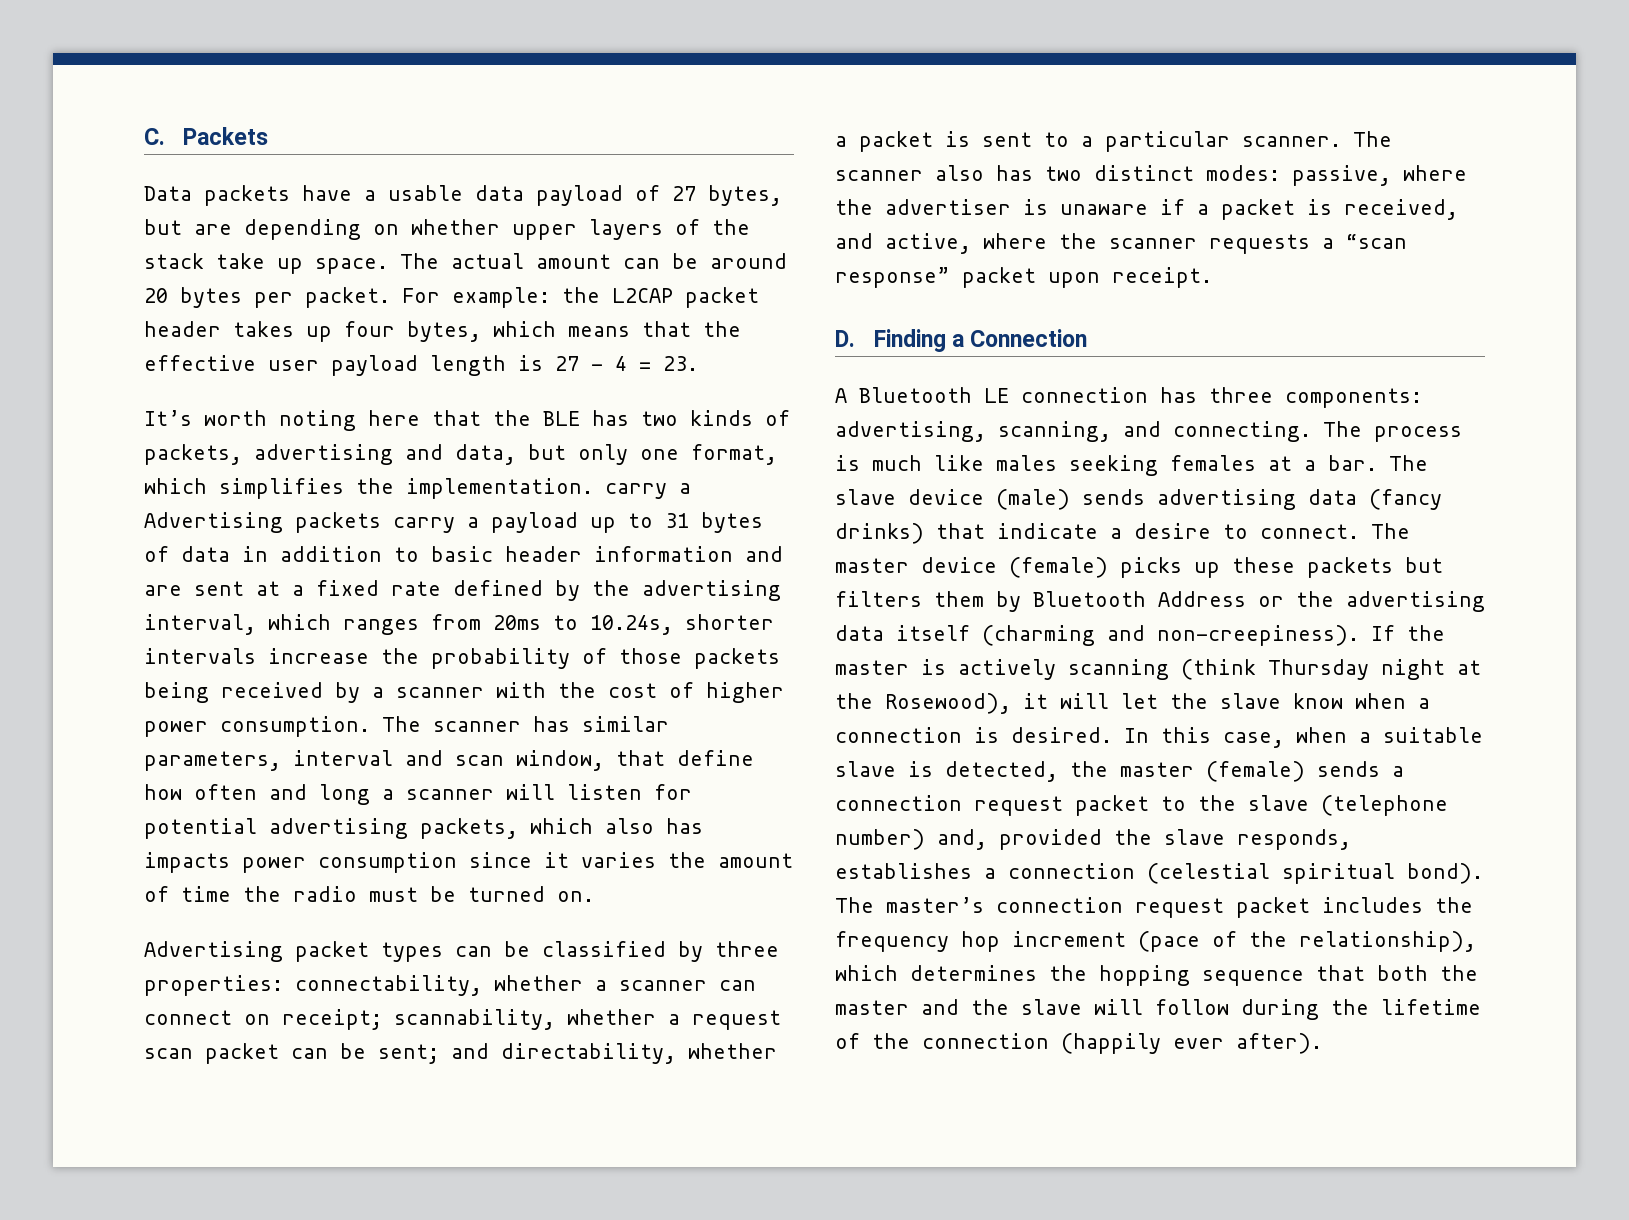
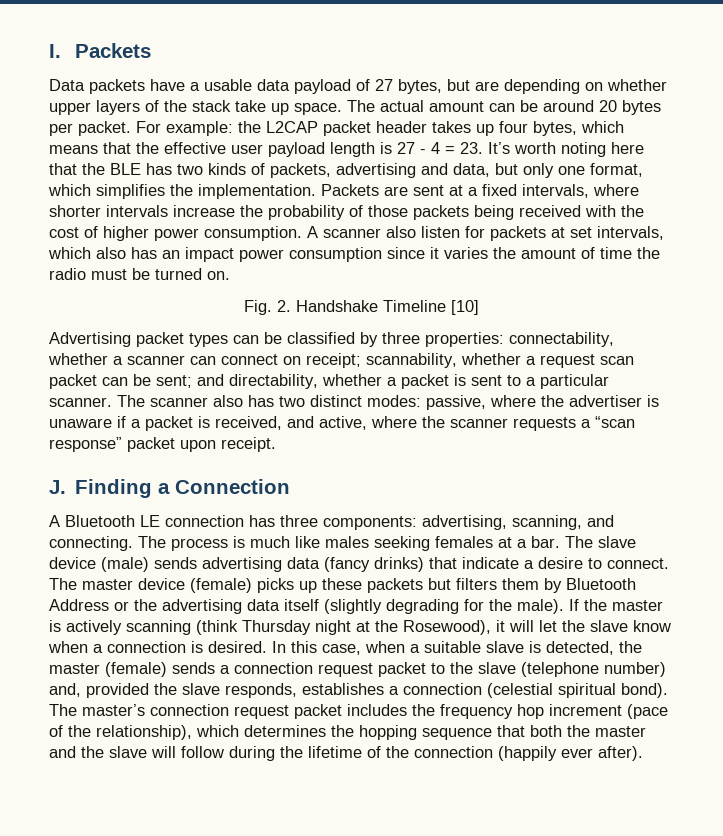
- C. Packets
+ I. Packets
- the L2CAP packet header takes up four bytes, which means that the effective user payload length is 27 - 4 = 23.
- It’s worth noting here that the BLE has two kinds of packets, advertising and data, but only one format, which simplifies the implementation. carry a Advertising packets carry a payload up to 31 bytes of data in addition to basic header information and are sent at a fixed rate defined by the advertising interval, which ranges from 20ms to 10.24s, shorter intervals increase the probability of those packets being received by a scanner with the cost of higher power consumption.
+ the L2CAP packet header takes up four bytes, which means that the effective user payload length is 27 - 4 = 23. It’s worth noting here that the BLE has two kinds of packets, advertising and data, but only one format, which simplifies the implementation. Packets are sent at a fixed intervals, where shorter intervals increase the probability of those packets being received with the cost of higher power consumption.
- The scanner has similar parameters, interval and scan window, that define how often and long a scanner will listen for potential advertising packets, which also has impacts power consumption since it varies the amount of time the radio must be turned on.
+ A scanner also listen for packets at set intervals, which also has an impact power consumption since it varies the amount of time the radio must be turned on.
+ Fig. 2. Handshake Timeline [10]
- D. Finding a Connection
+ J. Finding a Connection
- The master device (female) picks up these packets but filters them by Bluetooth Address or the advertising data itself (charming and non-creepiness).
+ The master device (female) picks up these packets but filters them by Bluetooth Address or the advertising data itself (slightly degrading for the male).

